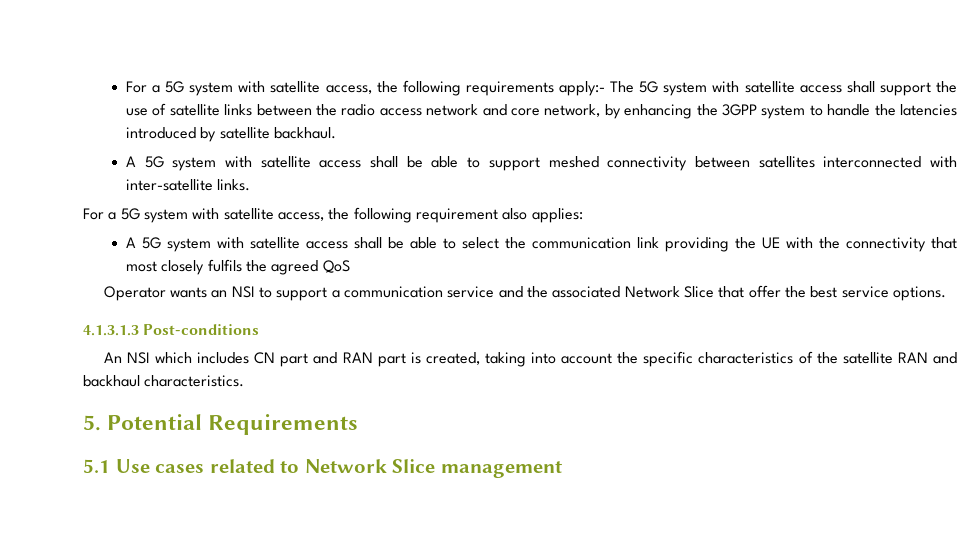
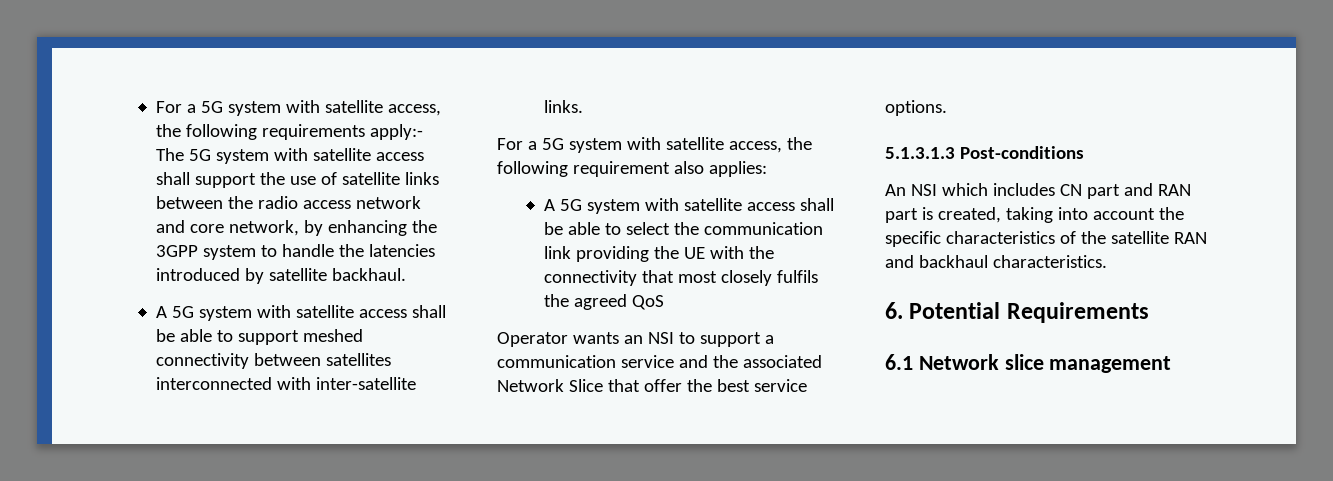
- 4.1.3.1.3 Post-conditions
+ 5.1.3.1.3 Post-conditions
- 5. Potential Requirements
+ 6. Potential Requirements
- 5.1 Use cases related to Network Slice management
+ 6.1 Network slice management

